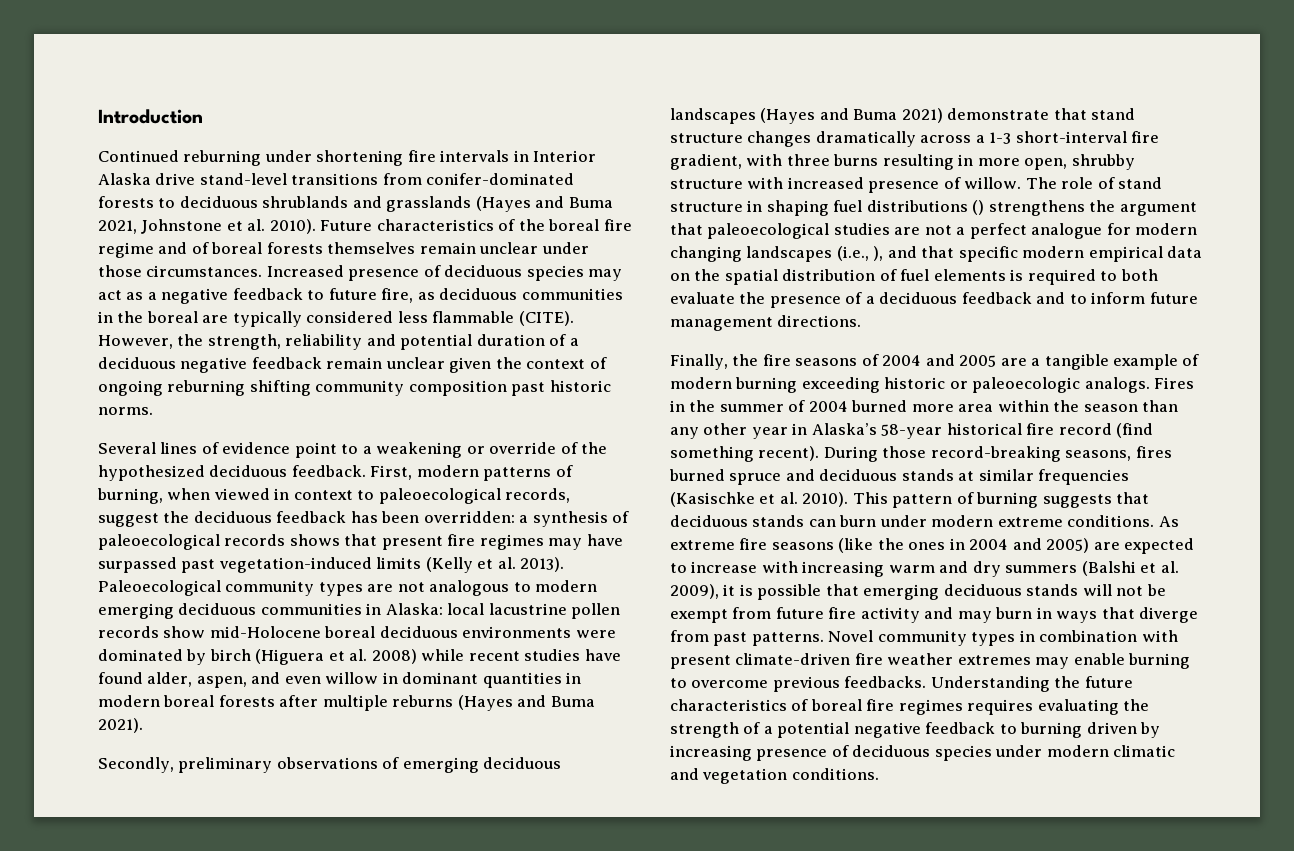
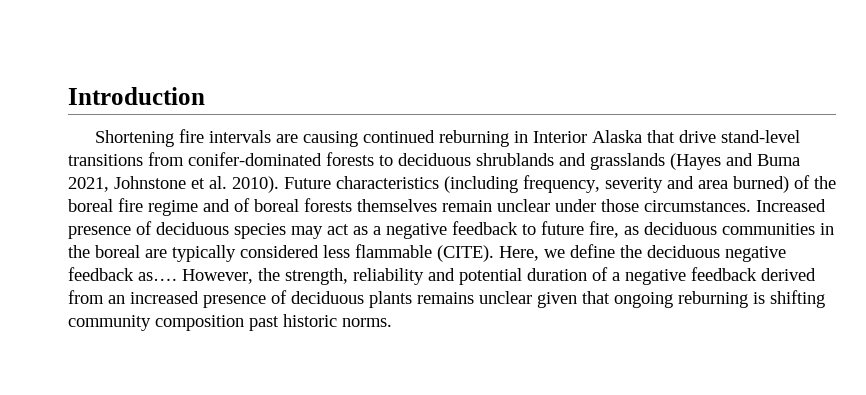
- Continued reburning under shortening fire intervals in Interior Alaska drive stand-level transitions from conifer-dominated forests to deciduous shrublands and grasslands (Hayes and Buma 2021, Johnstone et al. 2010).
+ Shortening fire intervals are causing continued reburning in Interior Alaska that drive stand-level transitions from conifer-dominated forests to deciduous shrublands and grasslands (Hayes and Buma 2021, Johnstone et al. 2010).
- Future characteristics of the boreal fire regime and of boreal forests themselves remain unclear under those circumstances.
+ Future characteristics (including frequency, severity and area burned) of the boreal fire regime and of boreal forests themselves remain unclear under those circumstances.
+ Here, we define the deciduous negative feedback as….
- However, the strength, reliability and potential duration of a deciduous negative feedback remain unclear given the context of ongoing reburning shifting community composition past historic norms.
+ However, the strength, reliability and potential duration of a negative feedback derived from an increased presence of deciduous plants remains unclear given that ongoing reburning is shifting community composition past historic norms.
- Several lines of evidence point to a weakening or override of the hypothesized deciduous feedback. First, modern patterns of burning, when viewed in context to paleoecological records, suggest the deciduous feedback has been overridden: a synthesis of paleoecological records shows that present fire regimes may have surpassed past vegetation-induced limits (Kelly et al. 2013). Paleoecological community types are not analogous to modern emerging deciduous communities in Alaska: local lacustrine pollen records show mid-Holocene boreal deciduous environments were dominated by birch (Higuera et al. 2008) while recent studies have found alder, aspen, and even willow in dominant quantities in modern boreal forests after multiple reburns (Hayes and Buma 2021).
- Secondly, preliminary observations of emerging deciduous landscapes (Hayes and Buma 2021) demonstrate that stand structure changes dramatically across a 1-3 short-interval fire gradient, with three burns resulting in more open, shrubby structure with increased presence of willow. The role of stand structure in shaping fuel distributions () strengthens the argument that paleoecological studies are not a perfect analogue for modern changing landscapes (i.e., ), and that specific modern empirical data on the spatial distribution of fuel elements is required to both evaluate the presence of a deciduous feedback and to inform future management directions.
- Finally, the fire seasons of 2004 and 2005 are a tangible example of modern burning exceeding historic or paleoecologic analogs. Fires in the summer of 2004 burned more area within the season than any other year in Alaska’s 58-year historical fire record (find something recent). During those record-breaking seasons, fires burned spruce and deciduous stands at similar frequencies (Kasischke et al. 2010). This pattern of burning suggests that deciduous stands can burn under modern extreme conditions. As extreme fire seasons (like the ones in 2004 and 2005) are expected to increase with increasing warm and dry summers (Balshi et al. 2009), it is possible that emerging deciduous stands will not be exempt from future fire activity and may burn in ways that diverge from past patterns. Novel community types in combination with present climate-driven fire weather extremes may enable burning to overcome previous feedbacks. Understanding the future characteristics of boreal fire regimes requires evaluating the strength of a potential negative feedback to burning driven by increasing presence of deciduous species under modern climatic and vegetation conditions.

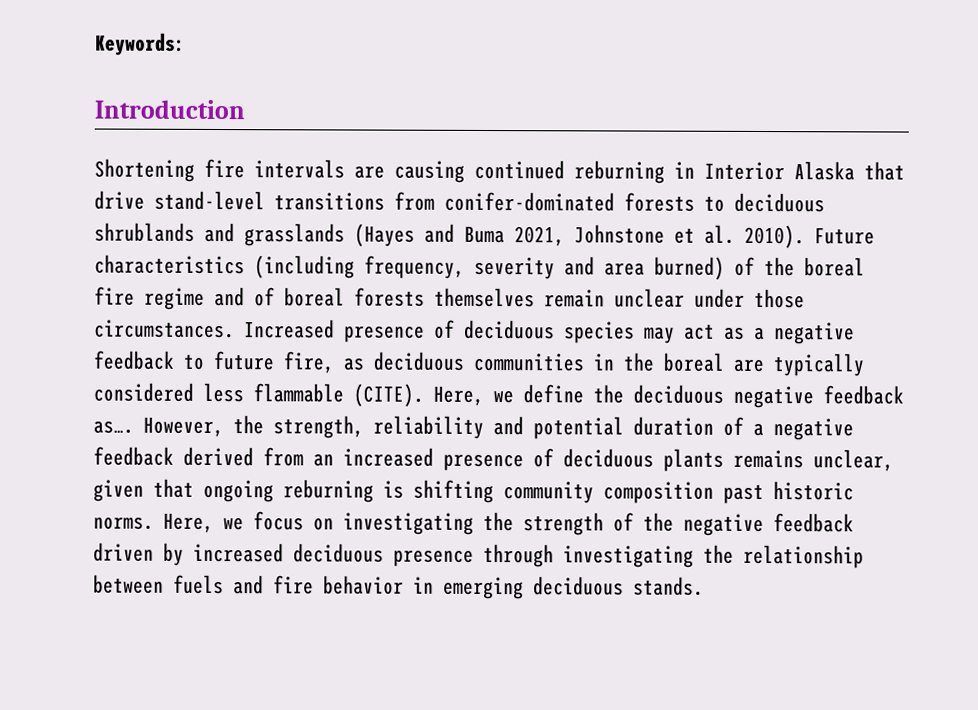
+ Keywords:
- However, the strength, reliability and potential duration of a negative feedback derived from an increased presence of deciduous plants remains unclear given that ongoing reburning is shifting community composition past historic norms.
+ However, the strength, reliability and potential duration of a negative feedback derived from an increased presence of deciduous plants remains unclear, given that ongoing reburning is shifting community composition past historic norms.
+ Here, we focus on investigating the strength of the negative feedback driven by increased deciduous presence through investigating the relationship between fuels and fire behavior in emerging deciduous stands.

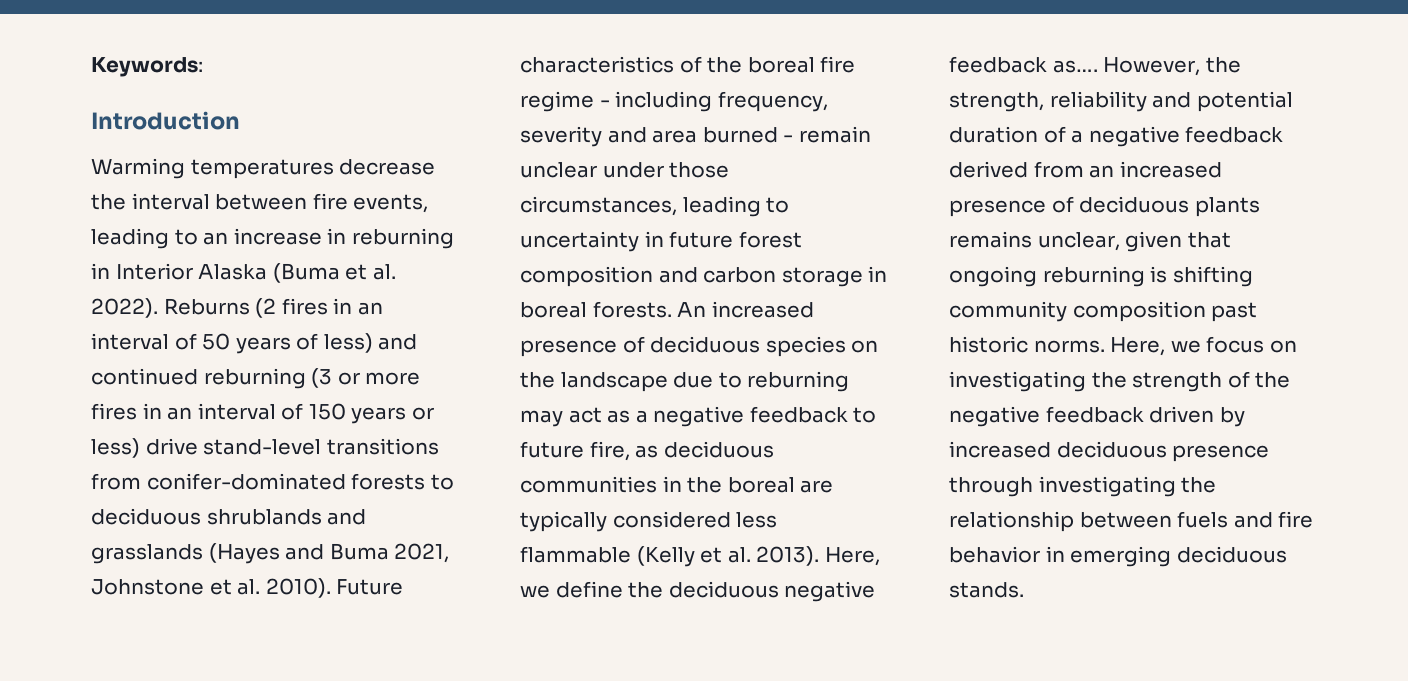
- Shortening fire intervals are causing continued reburning in Interior Alaska that drive stand-level transitions from conifer-dominated forests to deciduous shrublands and grasslands (Hayes and Buma 2021, Johnstone et al. 2010).
+ Warming temperatures decrease the interval between fire events, leading to an increase in reburning in Interior Alaska (Buma et al. 2022). Reburns (2 fires in an interval of 50 years of less) and continued reburning (3 or more fires in an interval of 150 years or less) drive stand-level transitions from conifer-dominated forests to deciduous shrublands and grasslands (Hayes and Buma 2021, Johnstone et al. 2010).
- Future characteristics (including frequency, severity and area burned) of the boreal fire regime and of boreal forests themselves remain unclear under those circumstances. Increased presence of deciduous species may act as a negative feedback to future fire, as deciduous communities in the boreal are typically considered less flammable (CITE).
+ Future characteristics of the boreal fire regime - including frequency, severity and area burned - remain unclear under those circumstances, leading to uncertainty in future forest composition and carbon storage in boreal forests. An increased presence of deciduous species on the landscape due to reburning may act as a negative feedback to future fire, as deciduous communities in the boreal are typically considered less flammable (Kelly et al. 2013).

